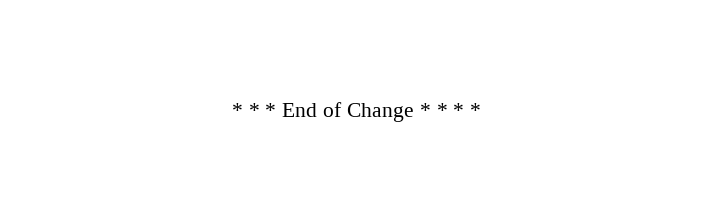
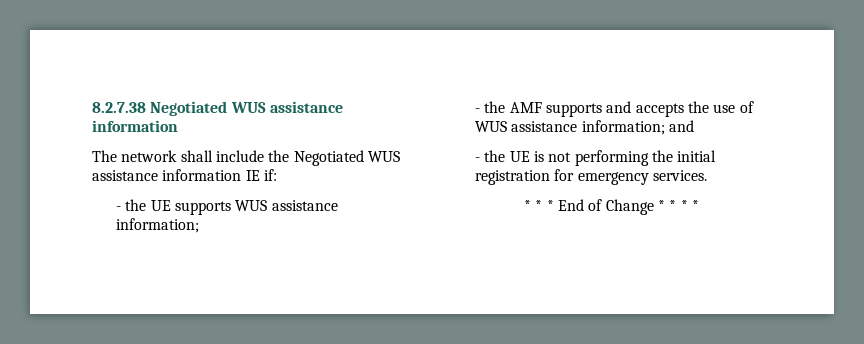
+ 8.2.7.38 Negotiated WUS assistance information
+ The network shall include the Negotiated WUS assistance information IE if:
+ - the UE supports WUS assistance information;
+ - the AMF supports and accepts the use of WUS assistance information; and
+ - the UE is not performing the initial registration for emergency services.

